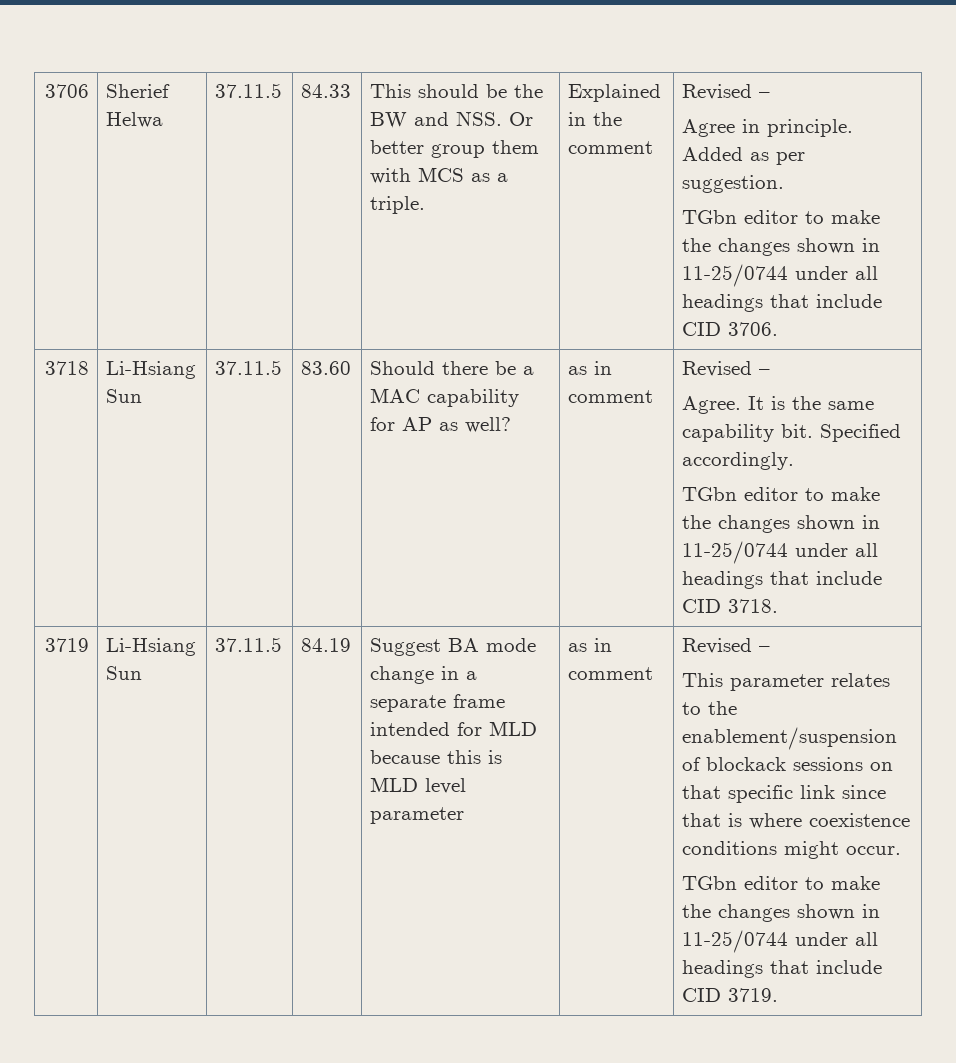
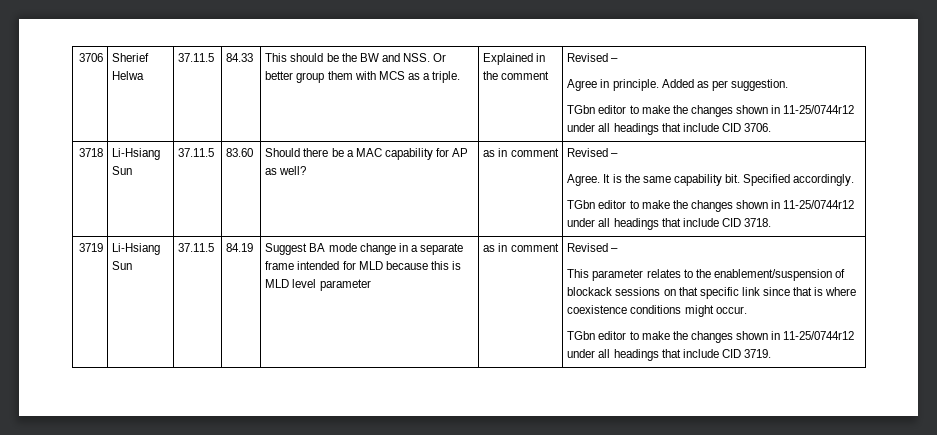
- TGbn editor to make the changes shown in 11-25/0744 under all headings that include CID 3706.
+ TGbn editor to make the changes shown in 11-25/0744r12 under all headings that include CID 3706.
- TGbn editor to make the changes shown in 11-25/0744 under all headings that include CID 3718.
+ TGbn editor to make the changes shown in 11-25/0744r12 under all headings that include CID 3718.
- TGbn editor to make the changes shown in 11-25/0744 under all headings that include CID 3719.
+ TGbn editor to make the changes shown in 11-25/0744r12 under all headings that include CID 3719.

